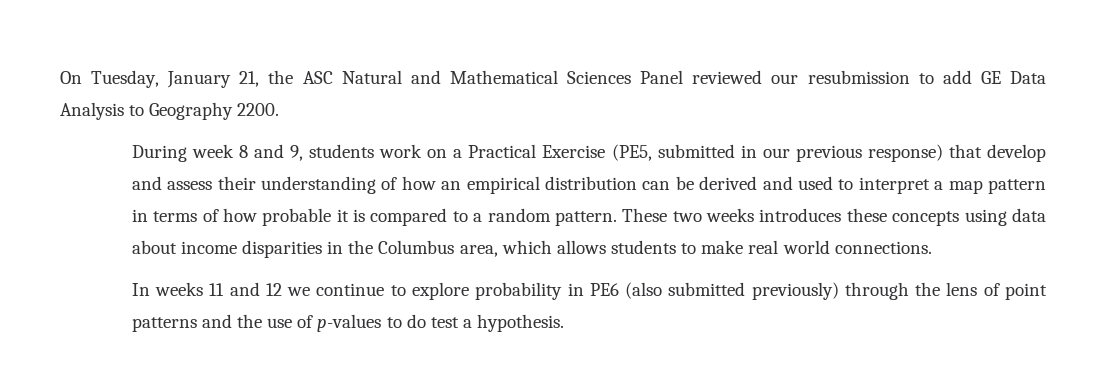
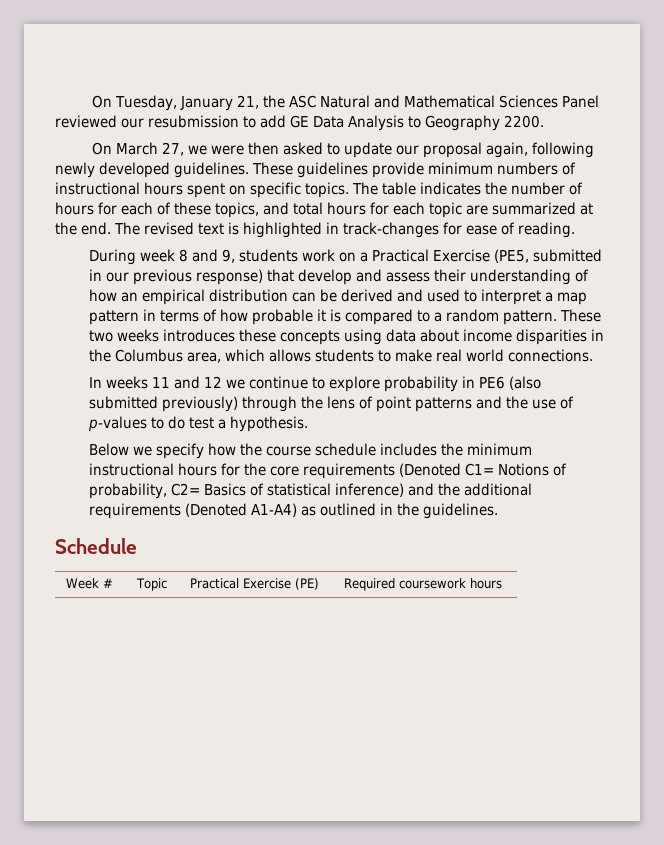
+ On March 27, we were then asked to update our proposal again, following newly developed guidelines. These guidelines provide minimum numbers of instructional hours spent on specific topics. The table indicates the number of hours for each of these topics, and total hours for each topic are summarized at the end. The revised text is highlighted in track-changes for ease of reading.
+ Below we specify how the course schedule includes the minimum instructional hours for the core requirements (Denoted C1= Notions of probability, C2= Basics of statistical inference) and the additional requirements (Denoted A1-A4) as outlined in the guidelines.
+ Schedule
+ Week # | Topic | Practical Exercise (PE) | Required coursework hours

